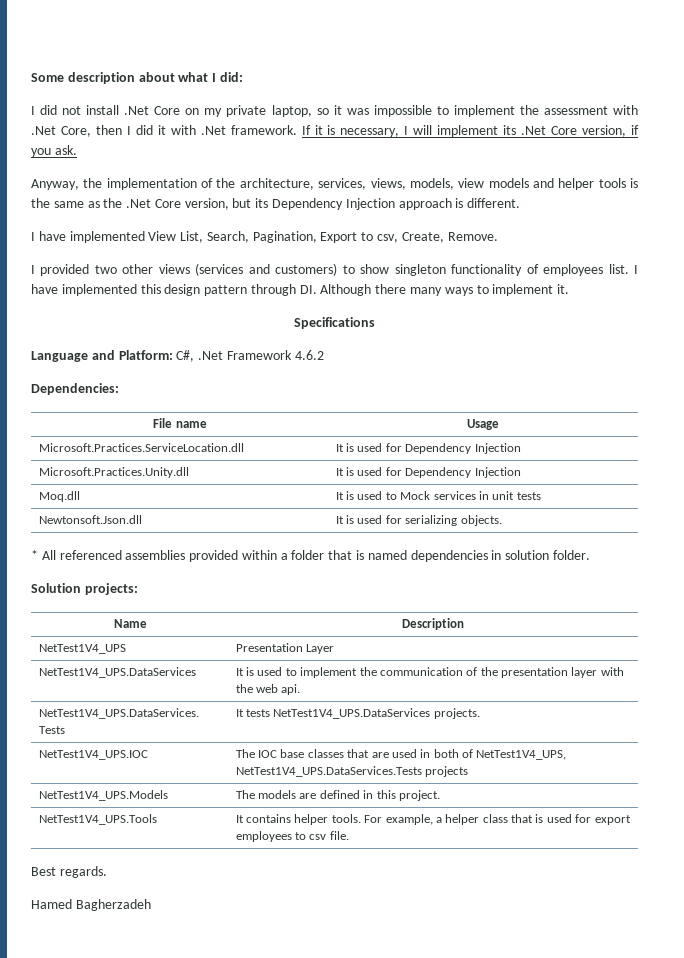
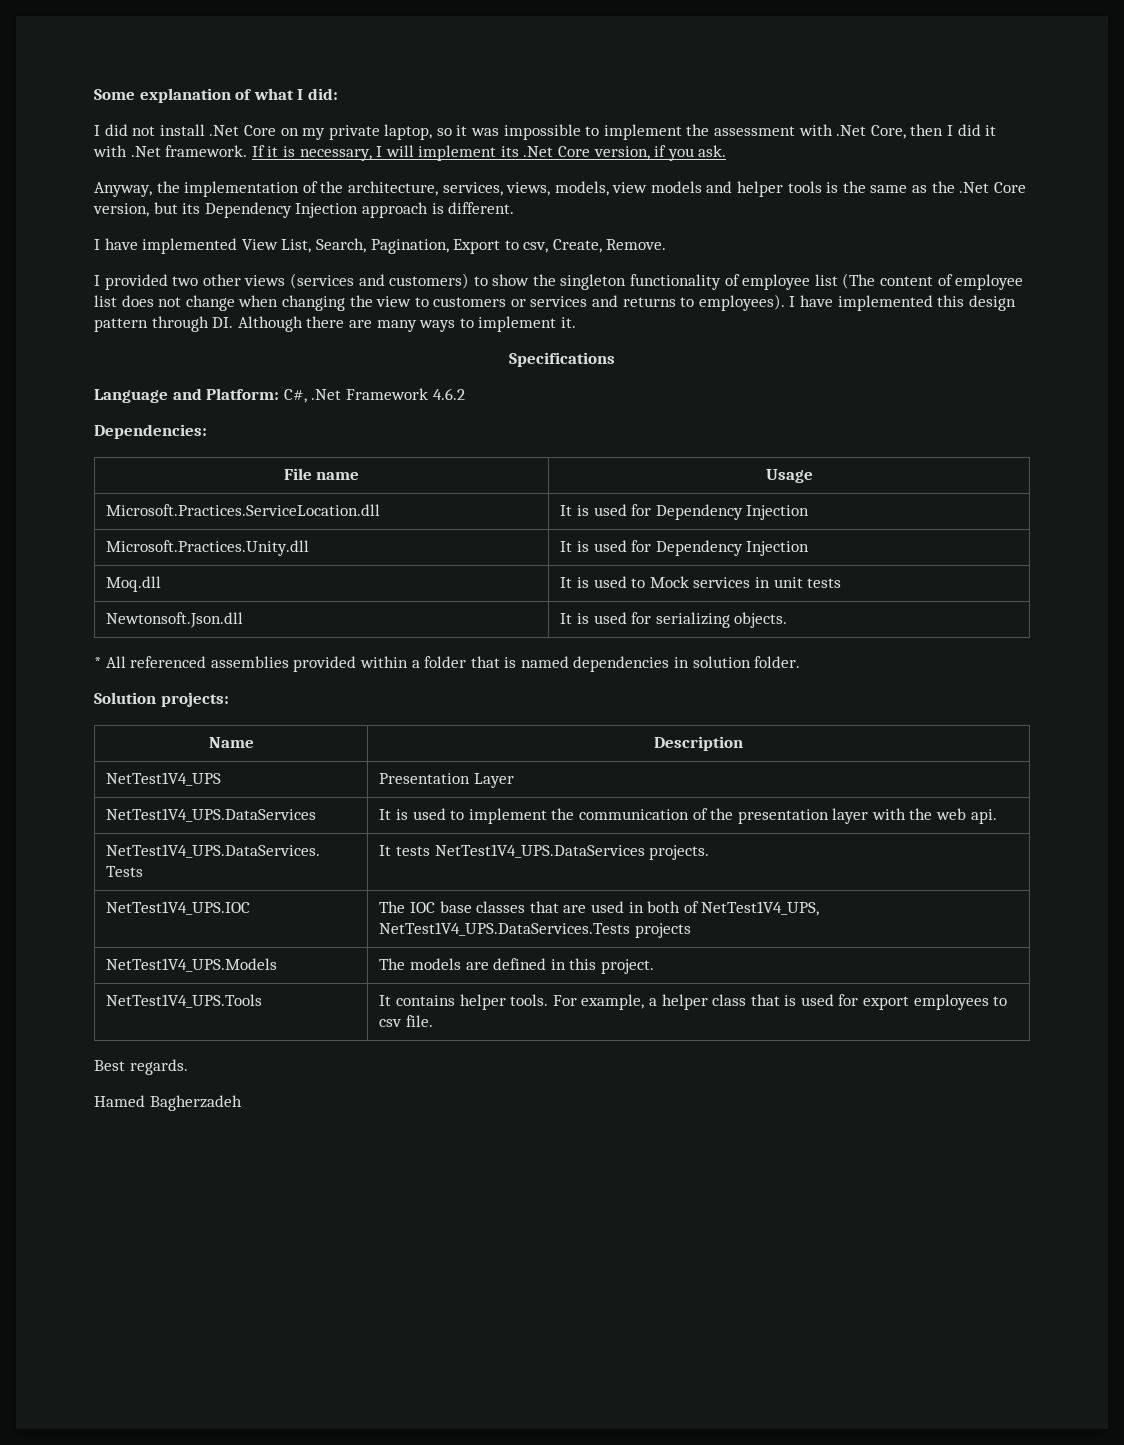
- Some description about what I did:
+ Some explanation of what I did:
- I provided two other views (services and customers) to show singleton functionality of employees list.
+ I provided two other views (services and customers) to show the singleton functionality of employee list (The content of employee list does not change when changing the view to customers or services and returns to employees).
- I have implemented this design pattern through DI. Although there many ways to implement it.
+ I have implemented this design pattern through DI. Although there are many ways to implement it.

